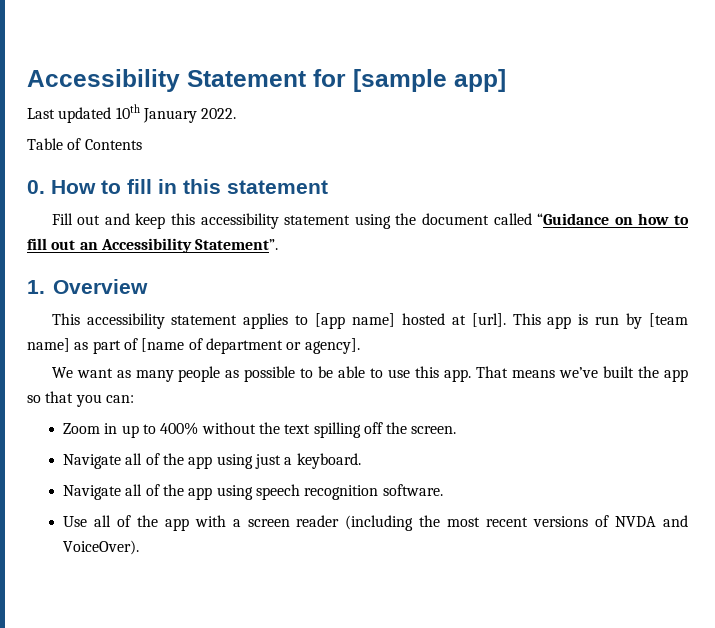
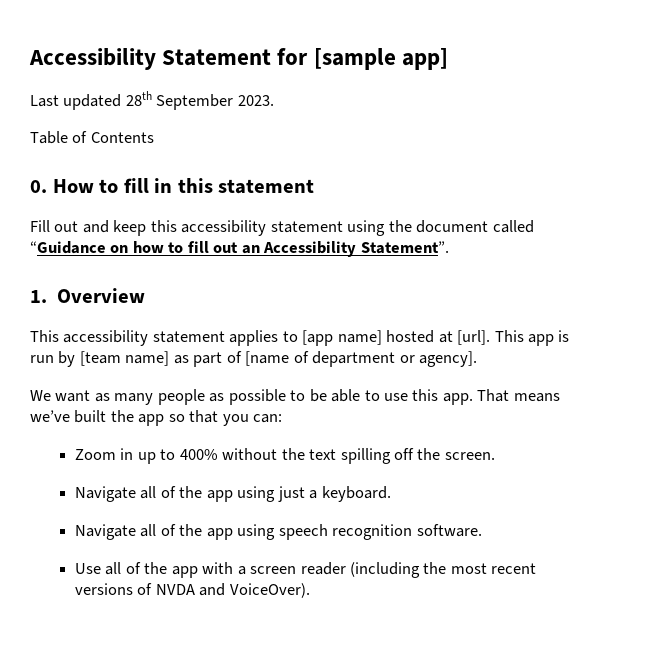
- Last updated 10th January 2022.
+ Last updated 28th September 2023.

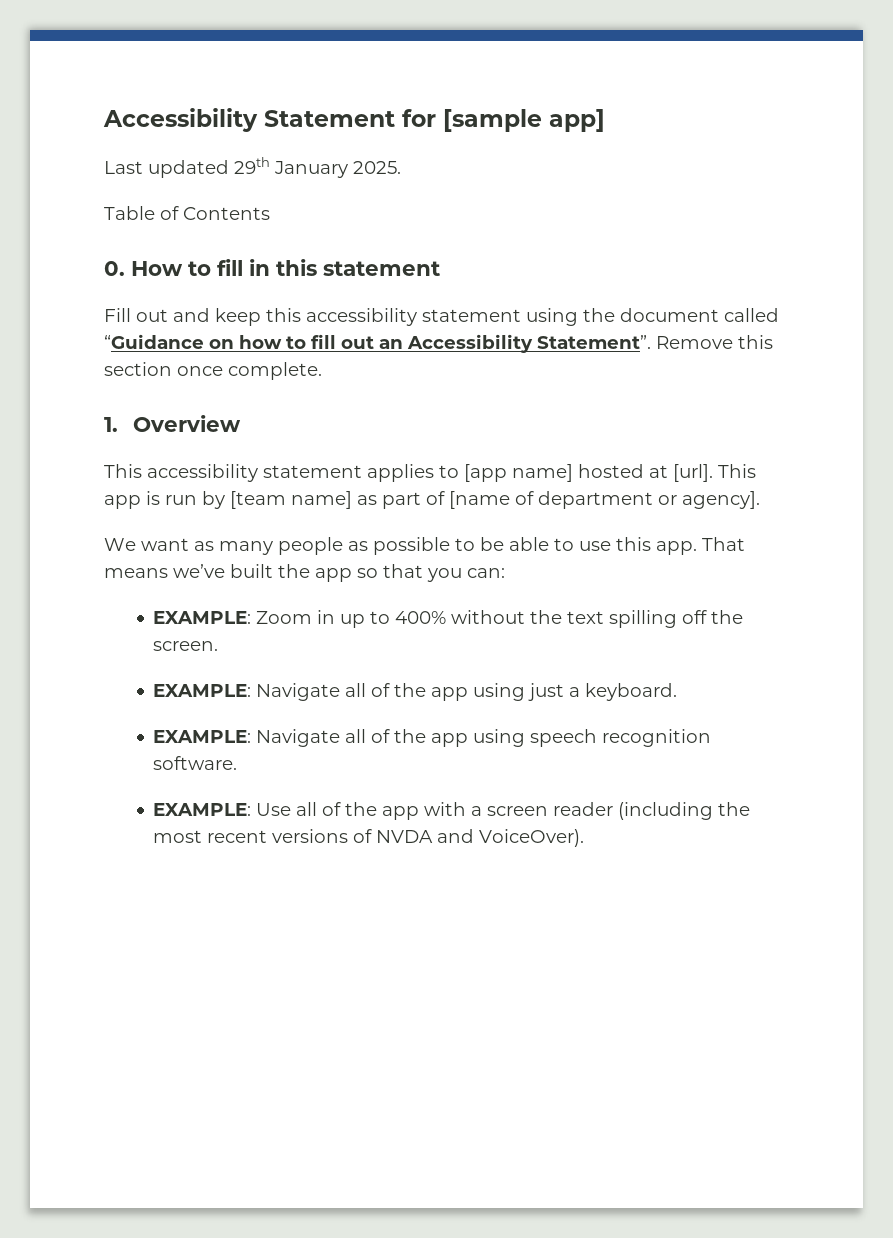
- Last updated 28th September 2023.
+ Last updated 29th January 2025.
+ Remove this section once complete.
- Zoom in up to 400% without the text spilling off the screen.
+ EXAMPLE: Zoom in up to 400% without the text spilling off the screen.
- Navigate all of the app using just a keyboard.
+ EXAMPLE: Navigate all of the app using just a keyboard.
- Navigate all of the app using speech recognition software.
+ EXAMPLE: Navigate all of the app using speech recognition software.
- Use all of the app with a screen reader (including the most recent versions of NVDA and VoiceOver).
+ EXAMPLE: Use all of the app with a screen reader (including the most recent versions of NVDA and VoiceOver).

